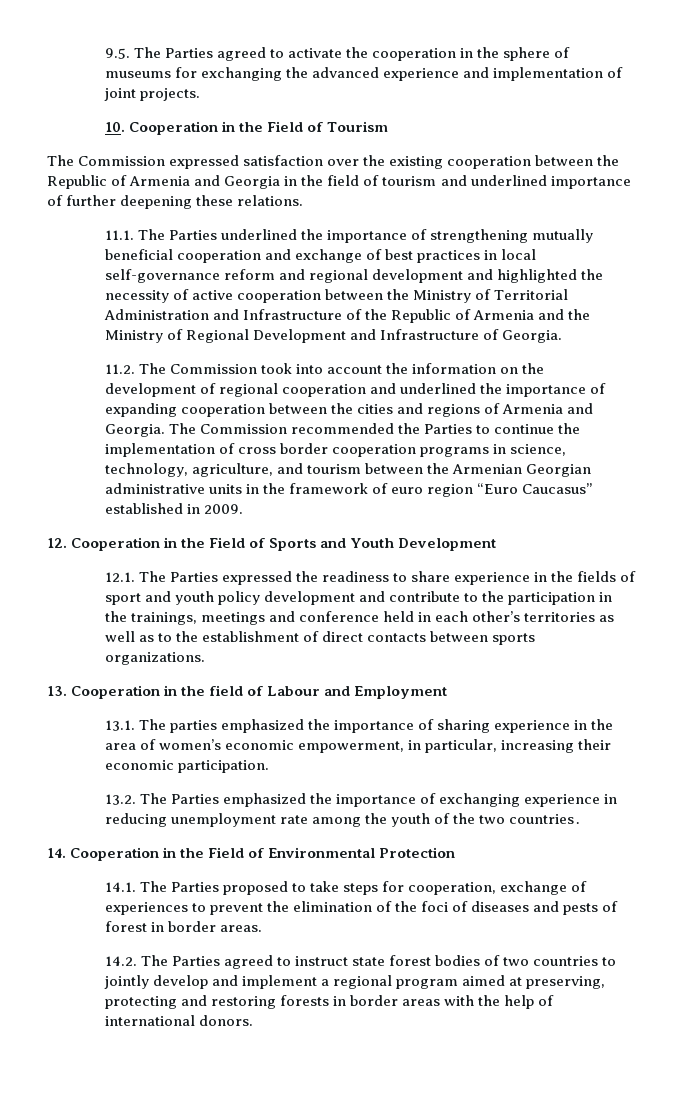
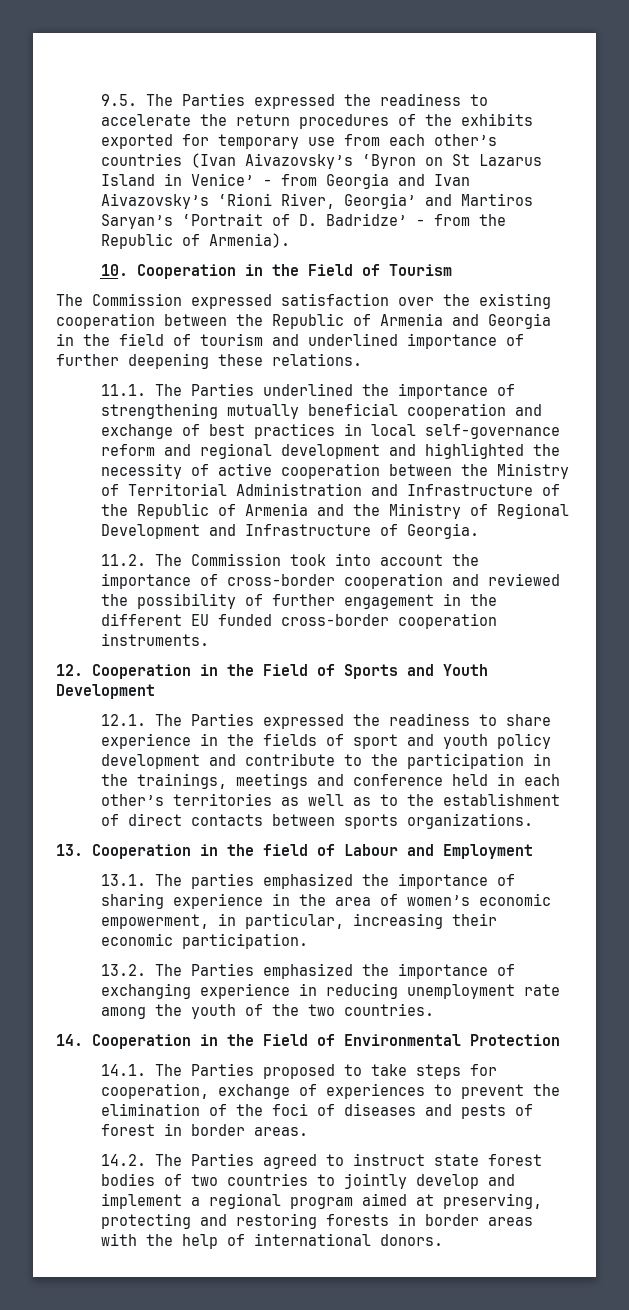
- 9.5. The Parties agreed to activate the cooperation in the sphere of museums for exchanging the advanced experience and implementation of joint projects.
+ 9.5. The Parties expressed the readiness to accelerate the return procedures of the exhibits exported for temporary use from each other’s countries (Ivan Aivazovsky’s ‘Byron on St Lazarus Island in Venice’ - from Georgia and Ivan Aivazovsky’s ‘Rioni River, Georgia’ and Martiros Saryan’s ‘Portrait of D. Badridze’ - from the Republic of Armenia).
- 11.2. The Commission took into account the information on the development of regional cooperation and underlined the importance of expanding cooperation between the cities and regions of Armenia and Georgia. The Commission recommended the Parties to continue the implementation of cross border cooperation programs in science, technology, agriculture, and tourism between the Armenian Georgian administrative units in the framework of euro region “Euro Caucasus” established in 2009.
+ 11.2. The Commission took into account the importance of cross-border cooperation and reviewed the possibility of further engagement in the different EU funded cross-border cooperation instruments.

